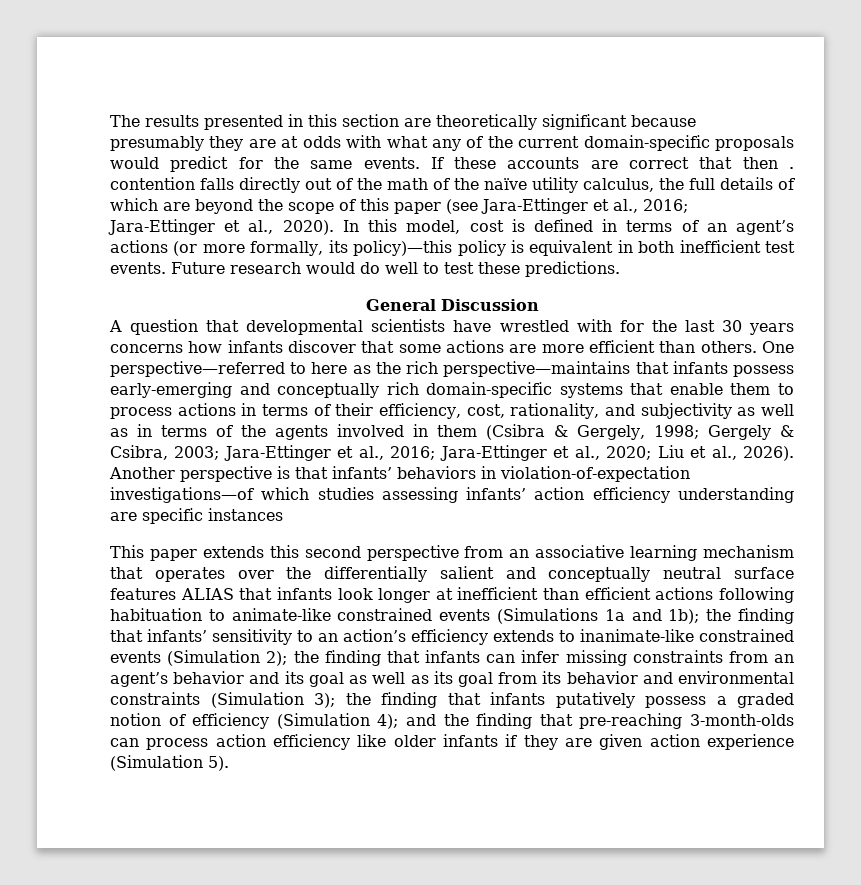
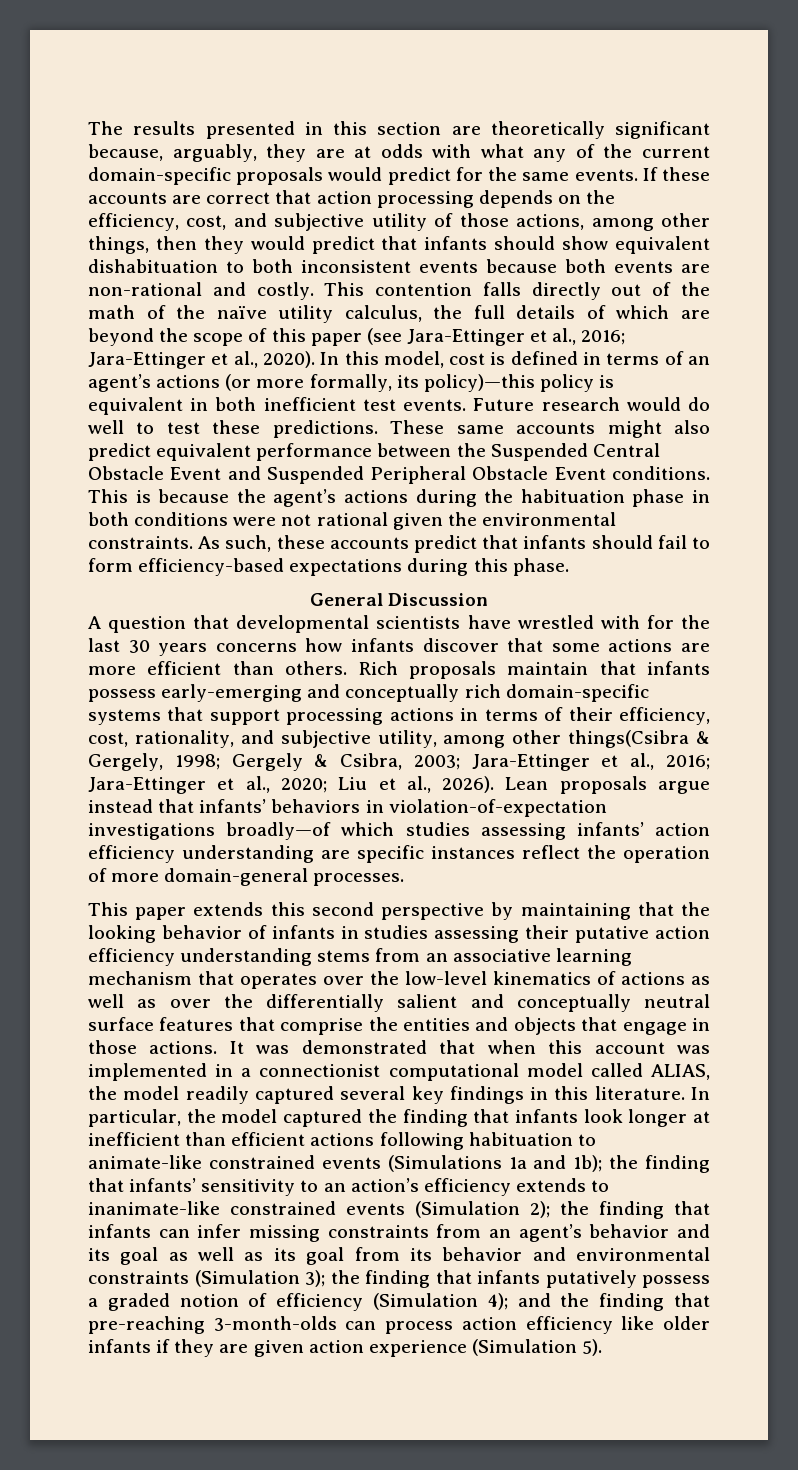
- The results presented in this section are theoretically significant because presumably they are at odds with what any of the current domain-specific proposals would predict for the same events.
+ The results presented in this section are theoretically significant because, arguably, they are at odds with what any of the current domain-specific proposals would predict for the same events.
- If these accounts are correct that then . contention falls directly out of the math of the naïve utility calculus, the full details of which are beyond the scope of this paper (see Jara-Ettinger et al., 2016; Jara-Ettinger et al., 2020).
+ If these accounts are correct that action processing depends on the efficiency, cost, and subjective utility of those actions, among other things, then they would predict that infants should show equivalent dishabituation to both inconsistent events because both events are non-rational and costly. This contention falls directly out of the math of the naïve utility calculus, the full details of which are beyond the scope of this paper (see Jara-Ettinger et al., 2016; Jara-Ettinger et al., 2020).
+ These same accounts might also predict equivalent performance between the Suspended Central Obstacle Event and Suspended Peripheral Obstacle Event conditions. This is because the agent’s actions during the habituation phase in both conditions were not rational given the environmental constraints. As such, these accounts predict that infants should fail to form efficiency-based expectations during this phase.
- One perspective—referred to here as the rich perspective—maintains that infants possess early-emerging and conceptually rich domain-specific systems that enable them to process actions in terms of their efficiency, cost, rationality, and subjectivity as well as in terms of the agents involved in them (Csibra & Gergely, 1998; Gergely & Csibra, 2003; Jara-Ettinger et al., 2016; Jara-Ettinger et al., 2020; Liu et al., 2026).
+ Rich proposals maintain that infants possess early-emerging and conceptually rich domain-specific systems that support processing actions in terms of their efficiency, cost, rationality, and subjective utility, among other things(Csibra & Gergely, 1998; Gergely & Csibra, 2003; Jara-Ettinger et al., 2016; Jara-Ettinger et al., 2020; Liu et al., 2026).
- Another perspective is that infants’ behaviors in violation-of-expectation investigations—of which studies assessing infants’ action efficiency understanding are specific instances
+ Lean proposals argue instead that infants’ behaviors in violation-of-expectation investigations broadly—of which studies assessing infants’ action efficiency understanding are specific instances reflect the operation of more domain-general processes.
- This paper extends this second perspective from an associative learning mechanism that operates over the differentially salient and conceptually neutral surface features ALIAS that infants look longer at inefficient than efficient actions following habituation to animate-like constrained events (Simulations 1a and 1b);
+ This paper extends this second perspective by maintaining that the looking behavior of infants in studies assessing their putative action efficiency understanding stems from an associative learning mechanism that operates over the low-level kinematics of actions as well as over the differentially salient and conceptually neutral surface features that comprise the entities and objects that engage in those actions. It was demonstrated that when this account was implemented in a connectionist computational model called ALIAS, the model readily captured several key findings in this literature. In particular, the model captured the finding that infants look longer at inefficient than efficient actions following habituation to animate-like constrained events (Simulations 1a and 1b);

